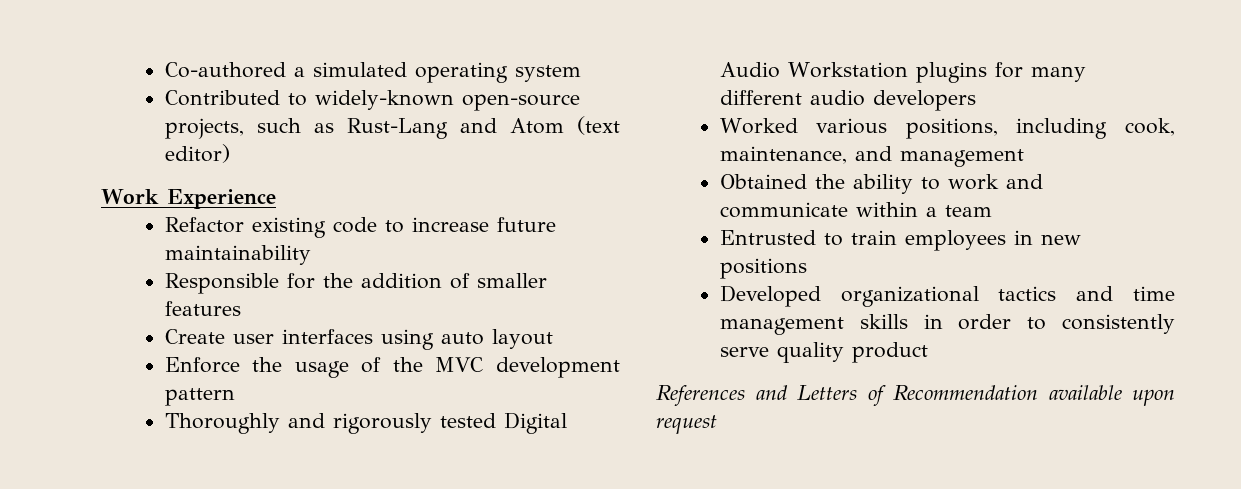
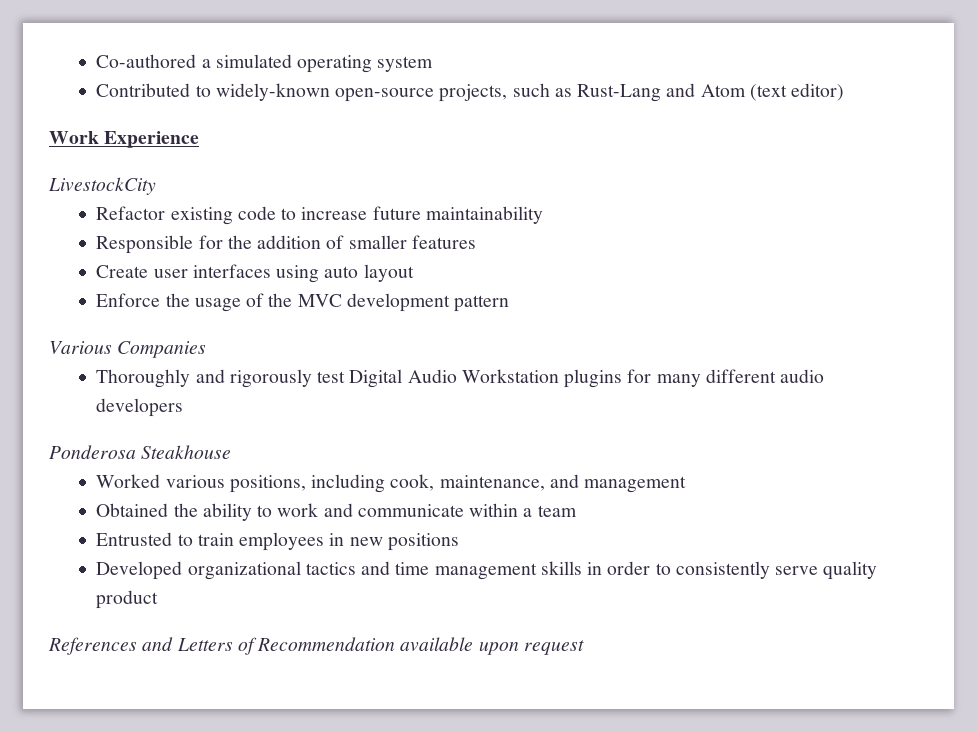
+ LivestockCity
+ Various Companies
- Thoroughly and rigorously tested Digital Audio Workstation plugins for many different audio developers
+ Thoroughly and rigorously test Digital Audio Workstation plugins for many different audio developers
+ Ponderosa Steakhouse

